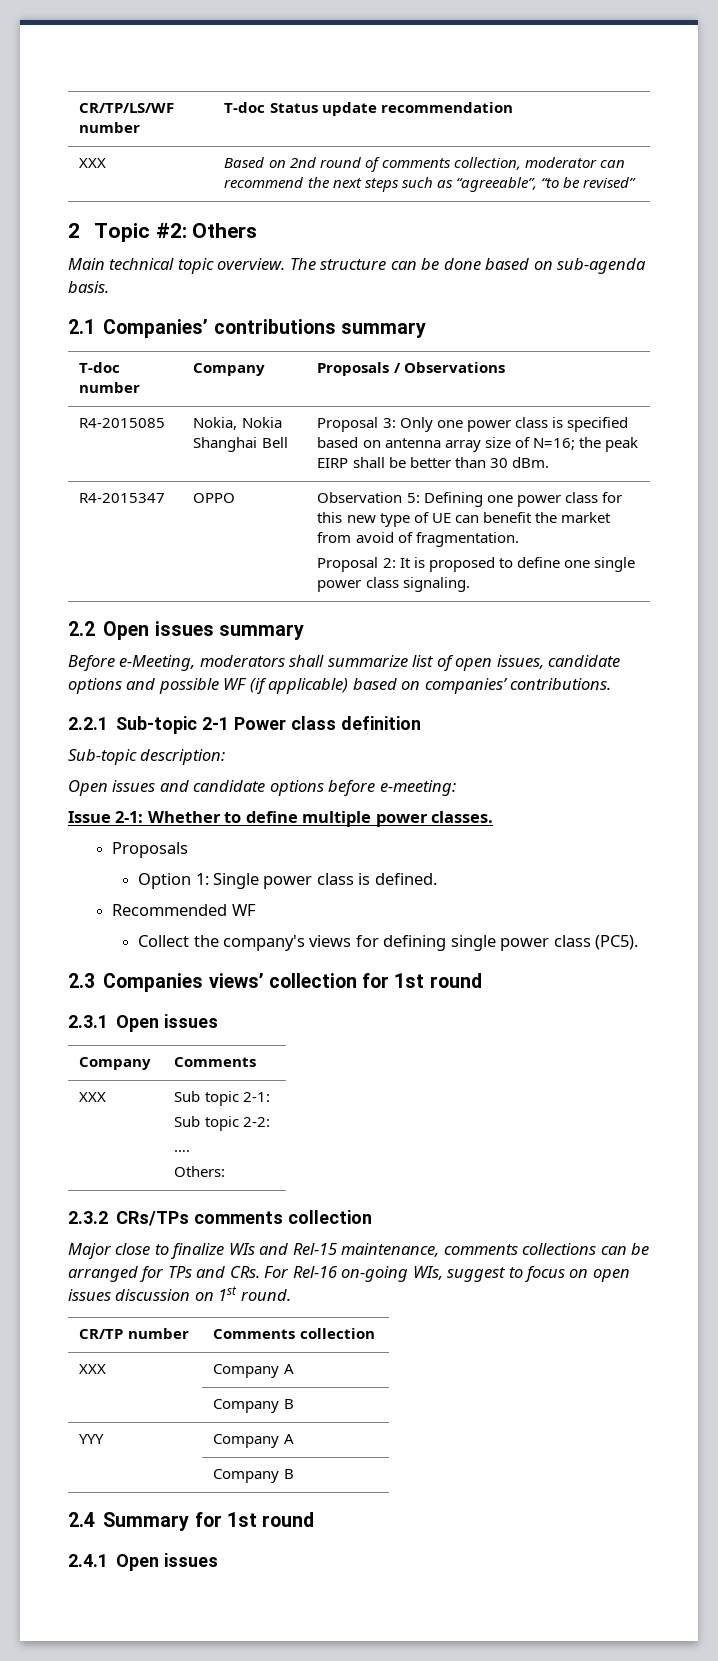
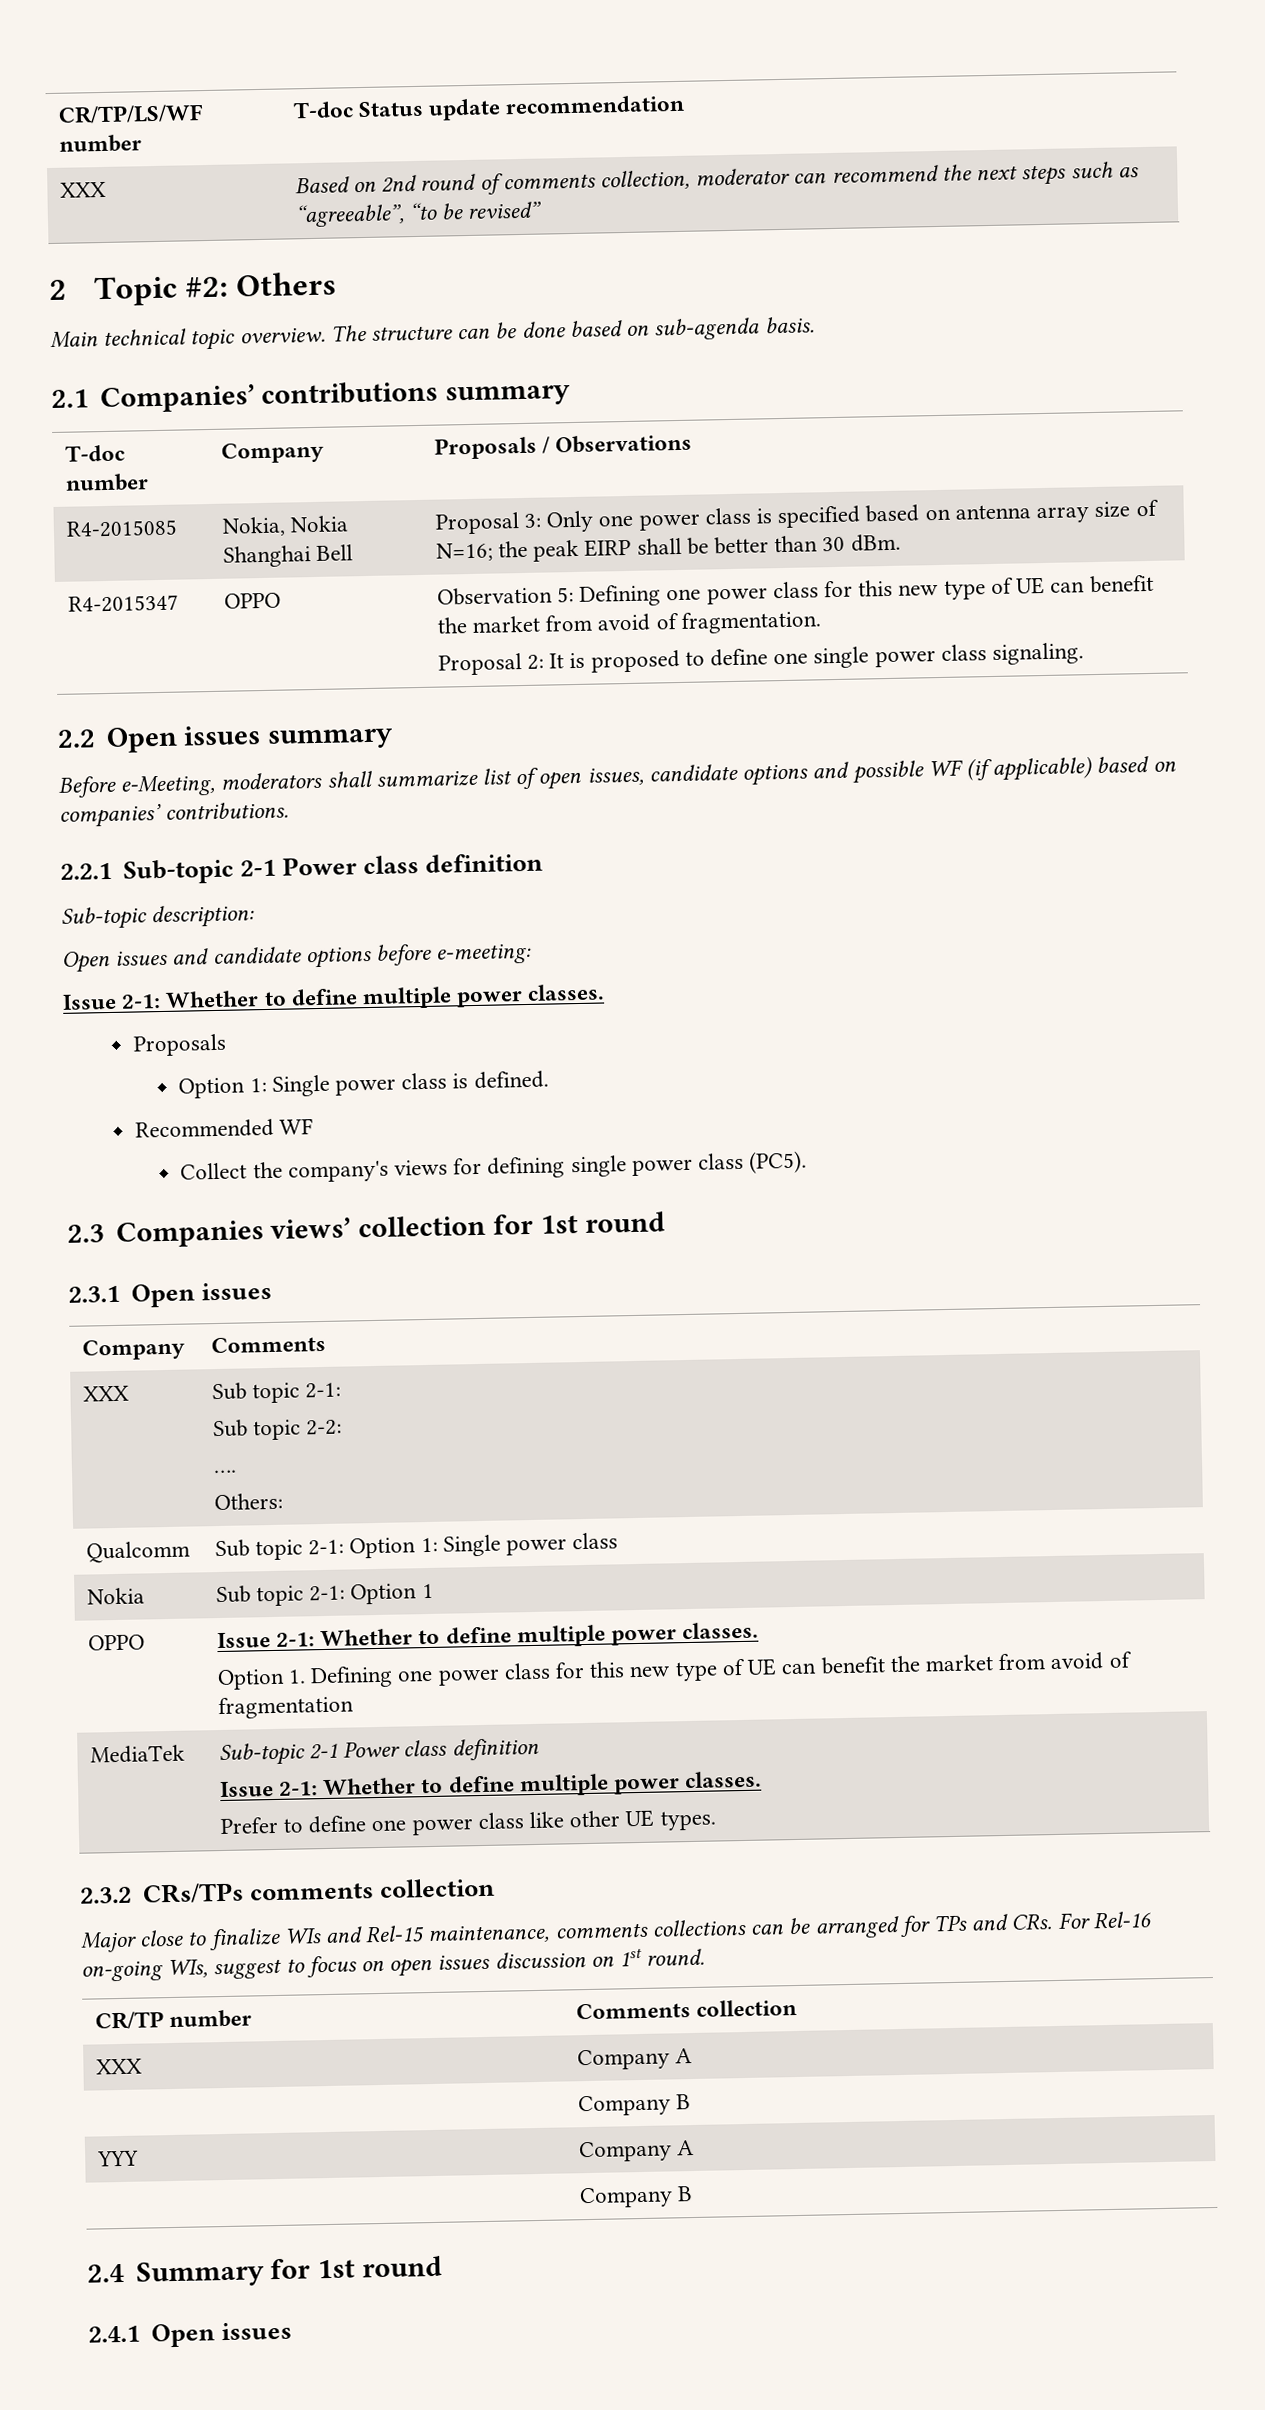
+ Qualcomm | Sub topic 2-1: Option 1: Single power class
+ Nokia | Sub topic 2-1: Option 1
+ OPPO | Issue 2-1: Whether to define multiple power classes.
+ Option 1. Defining one power class for this new type of UE can benefit the market from avoid of fragmentation
+ MediaTek | Sub-topic 2-1 Power class definition
+ Issue 2-1: Whether to define multiple power classes.
+ Prefer to define one power class like other UE types.

